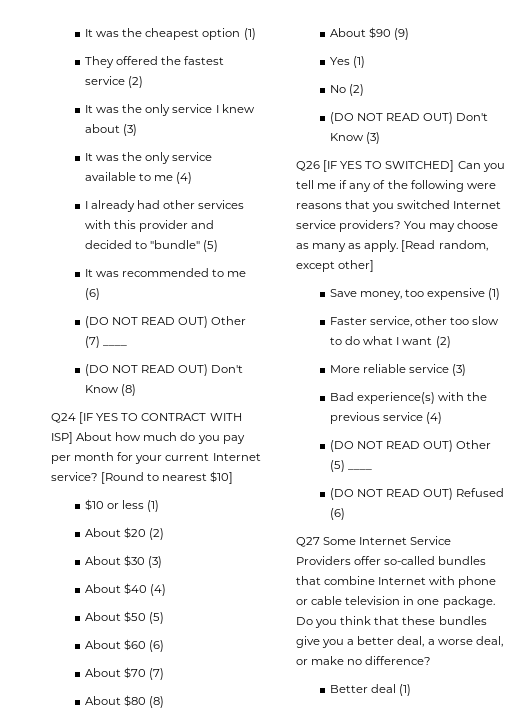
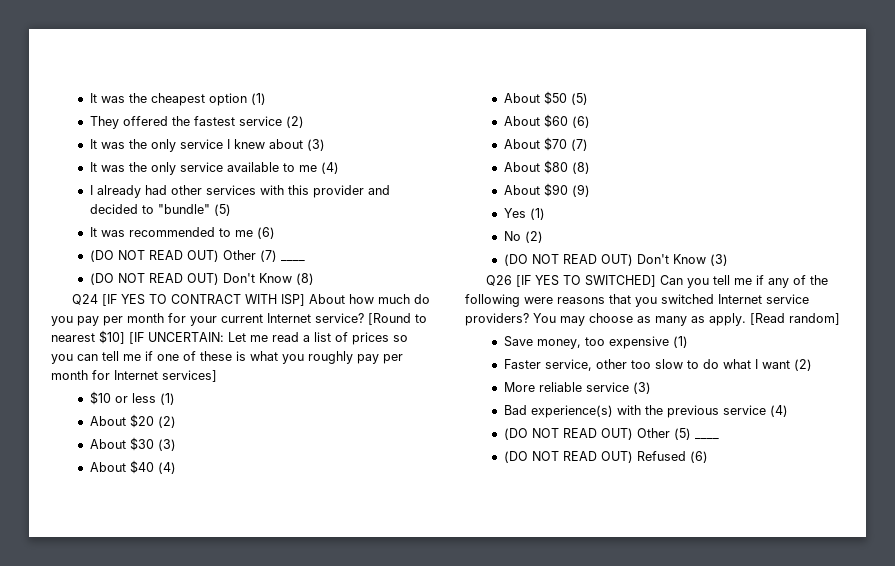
- [Round to nearest $10]
+ [Round to nearest $10] [IF UNCERTAIN: Let me read a list of prices so you can tell me if one of these is what you roughly pay per month for Internet services]
- [Read random, except other]
+ [Read random]
- Q27 Some Internet Service Providers offer so-called bundles that combine Internet with phone or cable television in one package. Do you think that these bundles give you a better deal, a worse deal, or make no difference?
- Better deal (1)

